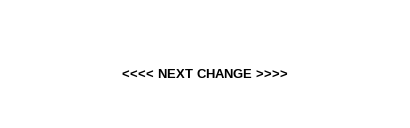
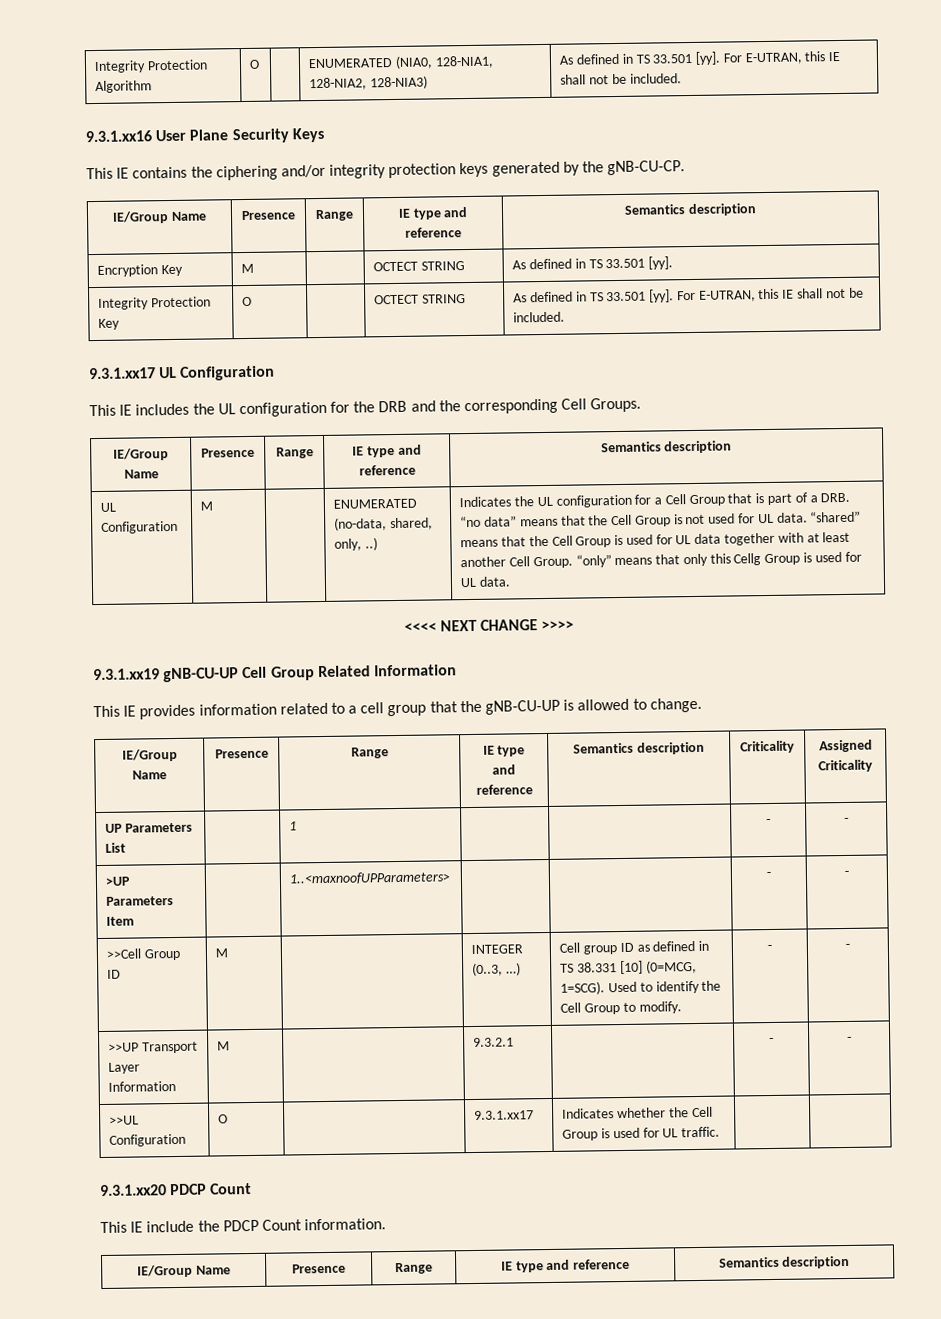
+ Integrity Protection Algorithm | O | | ENUMERATED (NIA0, 128-NIA1, 128-NIA2, 128-NIA3) | As defined in TS 33.501 [yy]. For E-UTRAN, this IE shall not be included.
+ 9.3.1.xx16 User Plane Security Keys
+ This IE contains the ciphering and/or integrity protection keys generated by the gNB-CU-CP.
+ IE/Group Name | Presence | Range | IE type and reference | Semantics description
+ Encryption Key | M | | OCTECT STRING | As defined in TS 33.501 [yy].
+ Integrity Protection Key | O | | OCTECT STRING | As defined in TS 33.501 [yy]. For E-UTRAN, this IE shall not be included.
+ 9.3.1.xx17 UL Configuration
+ This IE includes the UL configuration for the DRB and the corresponding Cell Groups.
+ IE/Group Name | Presence | Range | IE type and reference | Semantics description
+ UL Configuration | M | | ENUMERATED (no-data, shared, only, ..) | Indicates the UL configuration for a Cell Group that is part of a DRB. “no data” means that the Cell Group is not used for UL data. “shared” means that the Cell Group is used for UL data together with at least another Cell Group. “only” means that only this Cellg Group is used for UL data.
  <<<< NEXT CHANGE >>>>
+ 9.3.1.xx19 gNB-CU-UP Cell Group Related Information
+ This IE provides information related to a cell group that the gNB-CU-UP is allowed to change.
+ IE/Group Name | Presence | Range | IE type and reference | Semantics description | Criticality | Assigned Criticality
+ UP Parameters List | | 1 | | | - | -
+ >UP Parameters Item | | 1..<maxnoofUPParameters> | | | - | -
+ >>Cell Group ID | M | | INTEGER (0..3, …) | Cell group ID as defined in TS 38.331 [10] (0=MCG, 1=SCG). Used to identify the Cell Group to modify. | - | -
+ >>UP Transport Layer Information | M | | 9.3.2.1 | | - | -
+ >>UL Configuration | O | | 9.3.1.xx17 | Indicates whether the Cell Group is used for UL traffic. | |
+ 9.3.1.xx20 PDCP Count
+ This IE include the PDCP Count information.
+ IE/Group Name | Presence | Range | IE type and reference | Semantics description

